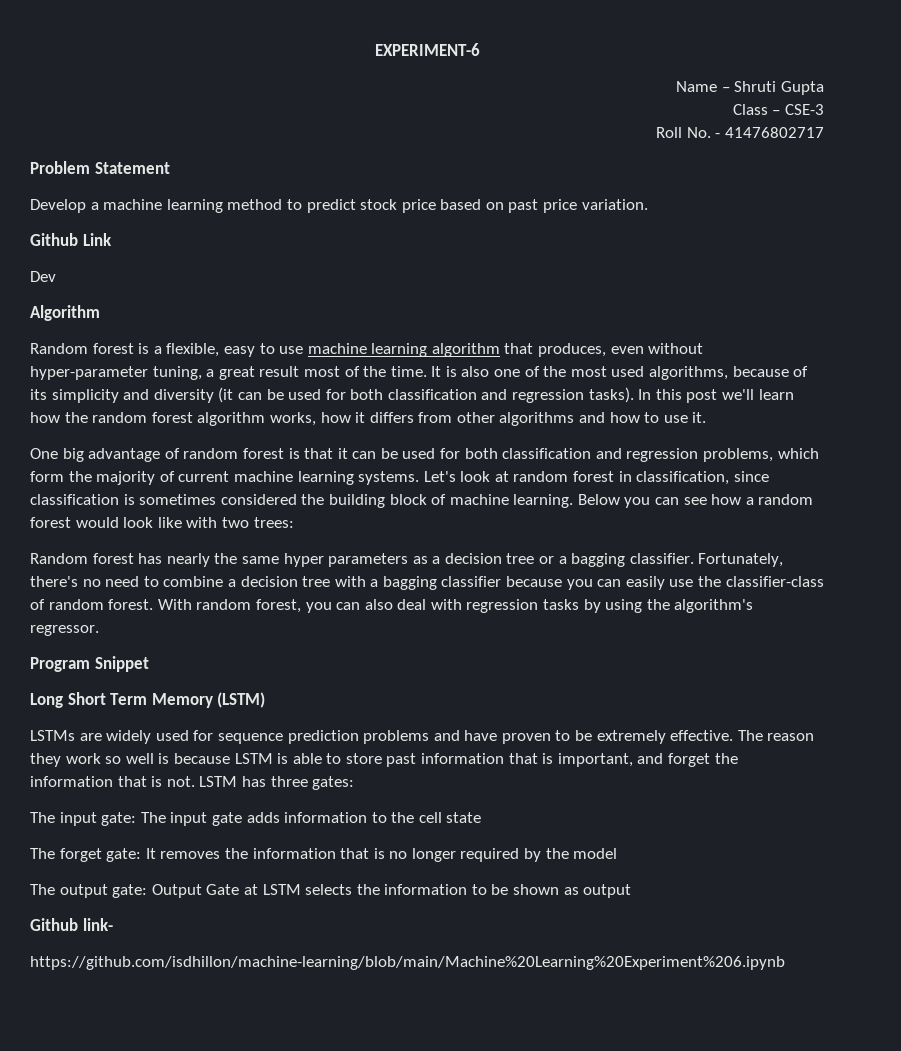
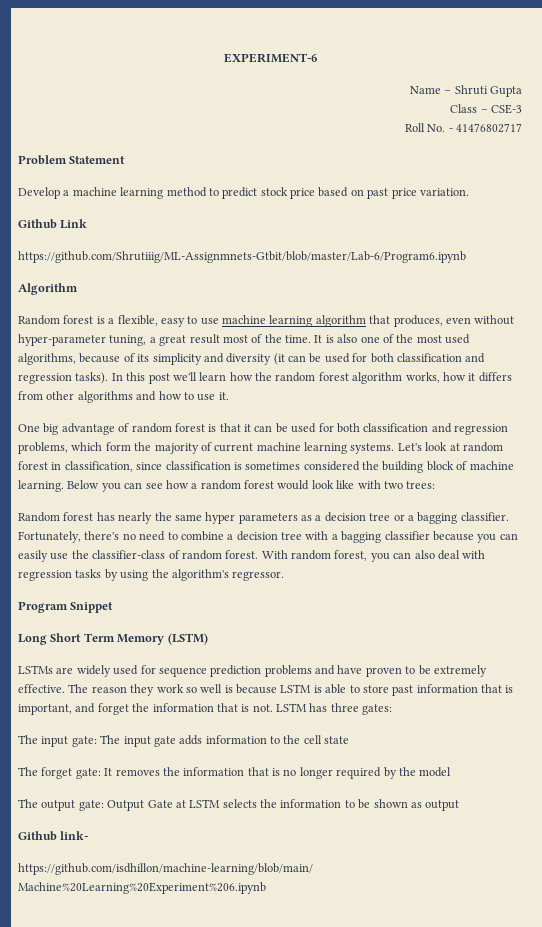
- Dev
+ https://github.com/Shrutiiig/ML-Assignmnets-Gtbit/blob/master/Lab-6/Program6.ipynb

